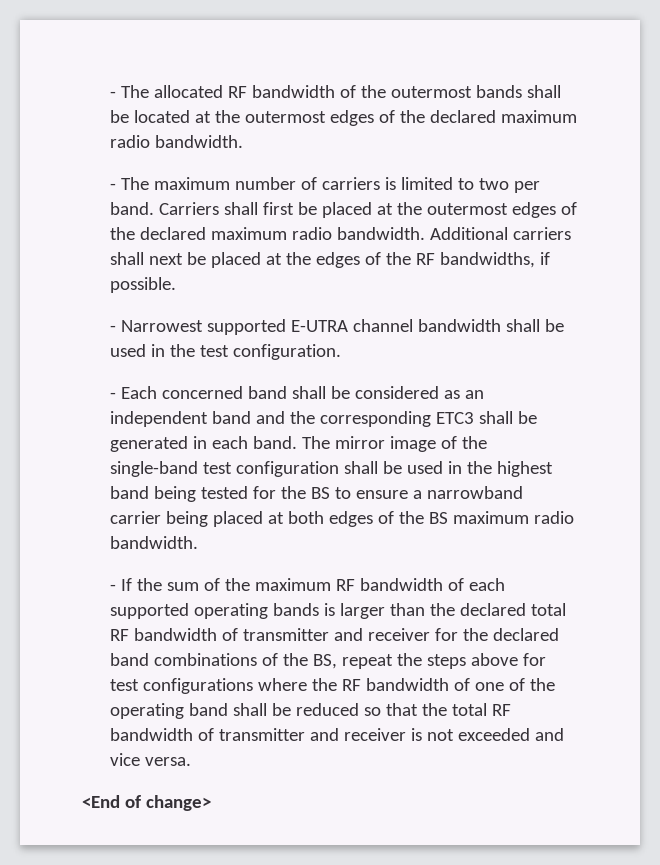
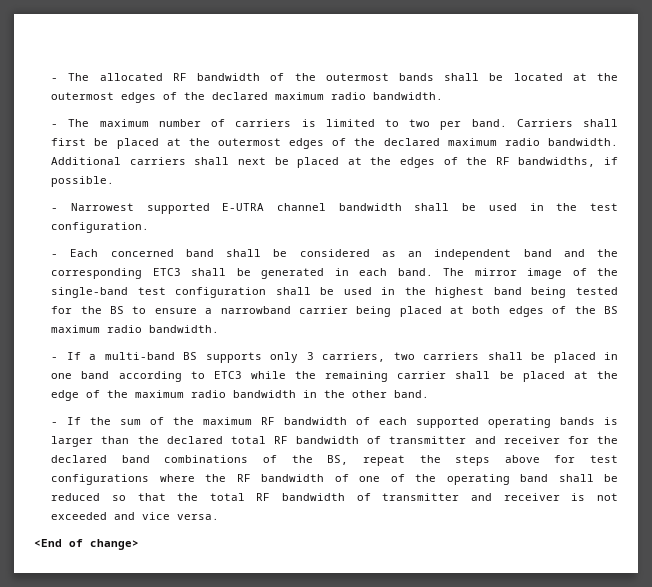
+ - If a multi-band BS supports only 3 carriers, two carriers shall be placed in one band according to ETC3 while the remaining carrier shall be placed at the edge of the maximum radio bandwidth in the other band.

